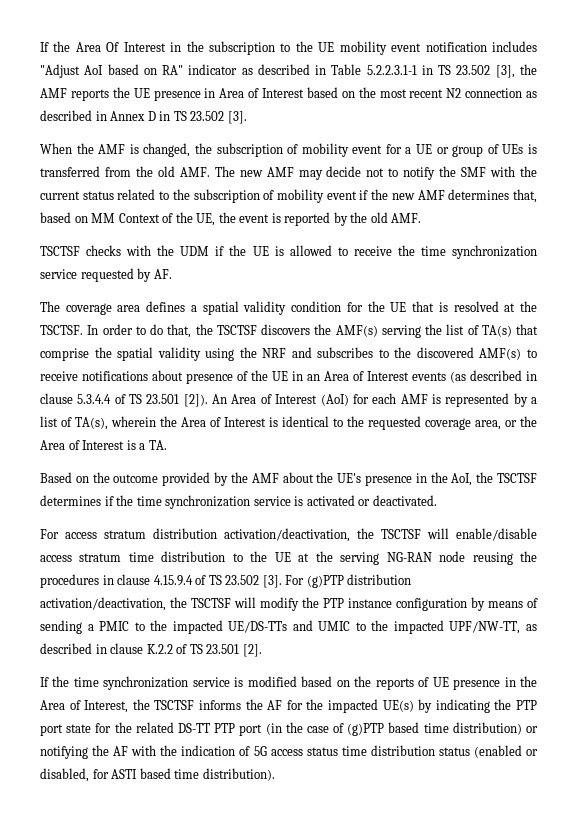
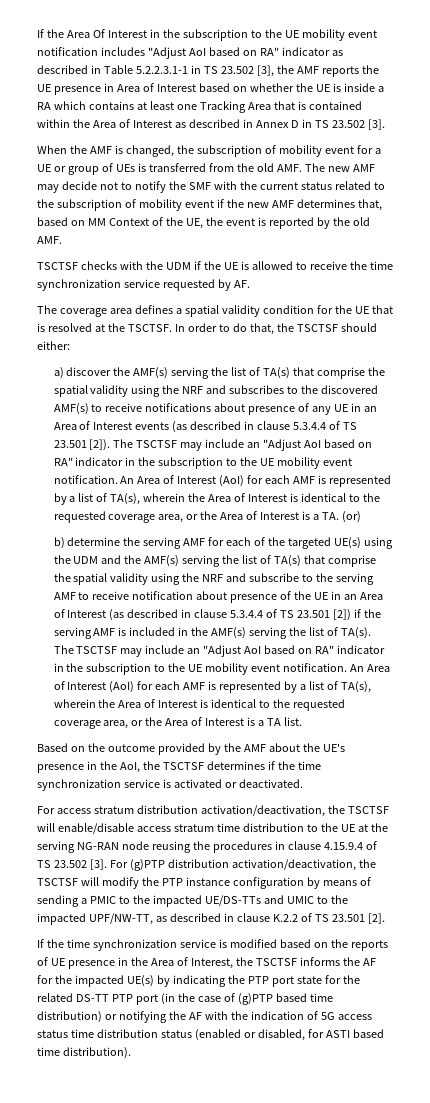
- If the Area Of Interest in the subscription to the UE mobility event notification includes "Adjust AoI based on RA" indicator as described in Table 5.2.2.3.1-1 in TS 23.502 [3], the AMF reports the UE presence in Area of Interest based on the most recent N2 connection as described in Annex D in TS 23.502 [3].
+ If the Area Of Interest in the subscription to the UE mobility event notification includes "Adjust AoI based on RA" indicator as described in Table 5.2.2.3.1-1 in TS 23.502 [3], the AMF reports the UE presence in Area of Interest based on whether the UE is inside a RA which contains at least one Tracking Area that is contained within the Area of Interest as described in Annex D in TS 23.502 [3].
- In order to do that, the TSCTSF discovers the AMF(s) serving the list of TA(s) that comprise the spatial validity using the NRF and subscribes to the discovered AMF(s) to receive notifications about presence of the UE in an Area of Interest events (as described in clause 5.3.4.4 of TS 23.501 [2]).
+ In order to do that, the TSCTSF should either:
+ a) discover the AMF(s) serving the list of TA(s) that comprise the spatial validity using the NRF and subscribes to the discovered AMF(s) to receive notifications about presence of any UE in an Area of Interest events (as described in clause 5.3.4.4 of TS 23.501 [2]). The TSCTSF may include an "Adjust AoI based on RA" indicator in the subscription to the UE mobility event notification.
- An Area of Interest (AoI) for each AMF is represented by a list of TA(s), wherein the Area of Interest is identical to the requested coverage area, or the Area of Interest is a TA.
+ An Area of Interest (AoI) for each AMF is represented by a list of TA(s), wherein the Area of Interest is identical to the requested coverage area, or the Area of Interest is a TA. (or)
+ b) determine the serving AMF for each of the targeted UE(s) using the UDM and the AMF(s) serving the list of TA(s) that comprise the spatial validity using the NRF and subscribe to the serving AMF to receive notification about presence of the UE in an Area of Interest (as described in clause 5.3.4.4 of TS 23.501 [2]) if the serving AMF is included in the AMF(s) serving the list of TA(s). The TSCTSF may include an "Adjust AoI based on RA" indicator in the subscription to the UE mobility event notification. An Area of Interest (AoI) for each AMF is represented by a list of TA(s), wherein the Area of Interest is identical to the requested coverage area, or the Area of Interest is a TA list.

